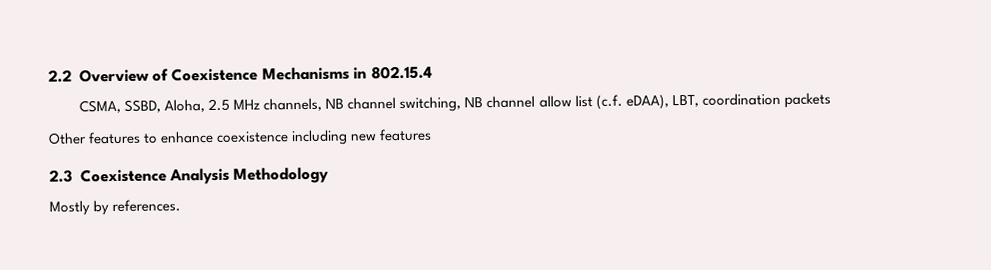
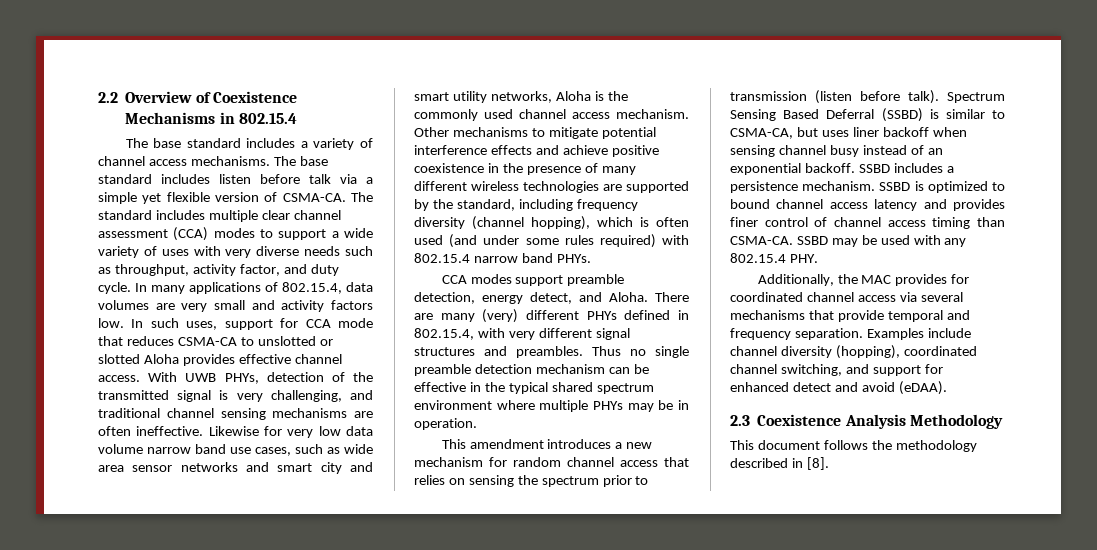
- CSMA, SSBD, Aloha, 2.5 MHz channels, NB channel switching, NB channel allow list (c.f. eDAA), LBT, coordination packets
- Other features to enhance coexistence including new features
+ The base standard includes a variety of channel access mechanisms. The base standard includes listen before talk via a simple yet flexible version of CSMA-CA. The standard includes multiple clear channel assessment (CCA) modes to support a wide variety of uses with very diverse needs such as throughput, activity factor, and duty cycle. In many applications of 802.15.4, data volumes are very small and activity factors low. In such uses, support for CCA mode that reduces CSMA-CA to unslotted or slotted Aloha provides effective channel access. With UWB PHYs, detection of the transmitted signal is very challenging, and traditional channel sensing mechanisms are often ineffective. Likewise for very low data volume narrow band use cases, such as wide area sensor networks and smart city and smart utility networks, Aloha is the commonly used channel access mechanism. Other mechanisms to mitigate potential interference effects and achieve positive coexistence in the presence of many different wireless technologies are supported by the standard, including frequency diversity (channel hopping), which is often used (and under some rules required) with 802.15.4 narrow band PHYs.
+ CCA modes support preamble detection, energy detect, and Aloha. There are many (very) different PHYs defined in 802.15.4, with very different signal structures and preambles. Thus no single preamble detection mechanism can be effective in the typical shared spectrum environment where multiple PHYs may be in operation.
+ This amendment introduces a new mechanism for random channel access that relies on sensing the spectrum prior to transmission (listen before talk). Spectrum Sensing Based Deferral (SSBD) is similar to CSMA-CA, but uses liner backoff when sensing channel busy instead of an exponential backoff. SSBD includes a persistence mechanism. SSBD is optimized to bound channel access latency and provides finer control of channel access timing than CSMA-CA. SSBD may be used with any 802.15.4 PHY.
+ Additionally, the MAC provides for coordinated channel access via several mechanisms that provide temporal and frequency separation. Examples include channel diversity (hopping), coordinated channel switching, and support for enhanced detect and avoid (eDAA).
  2.3 Coexistence Analysis Methodology
- Mostly by references.
+ This document follows the methodology described in [8].

